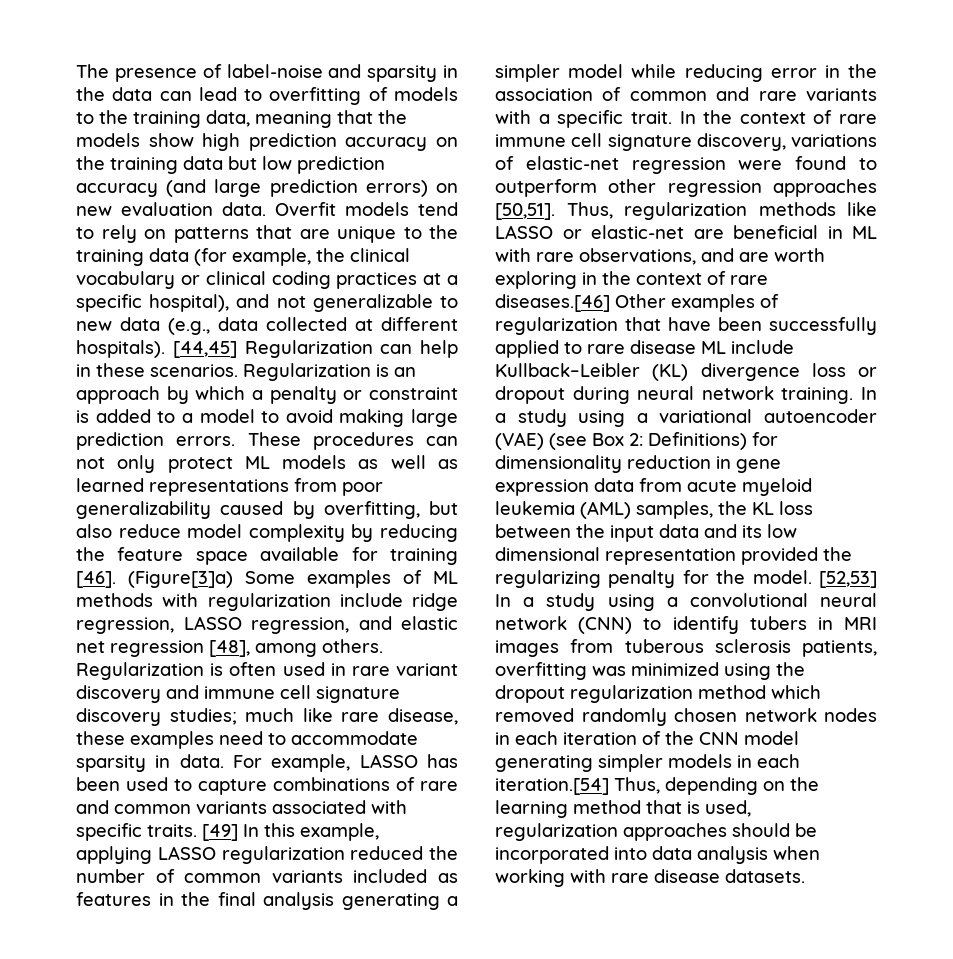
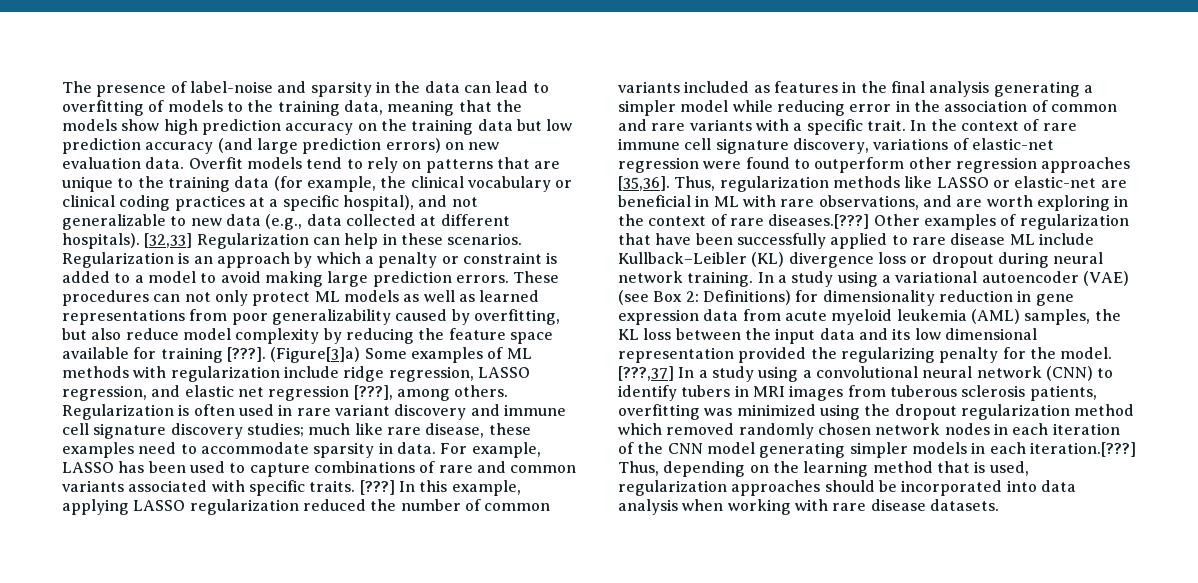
- [44,45] Regularization can help in these scenarios.
+ [32,33] Regularization can help in these scenarios.
- These procedures can not only protect ML models as well as learned representations from poor generalizability caused by overfitting, but also reduce model complexity by reducing the feature space available for training [46].
+ These procedures can not only protect ML models as well as learned representations from poor generalizability caused by overfitting, but also reduce model complexity by reducing the feature space available for training [???].
- (Figure[3]a) Some examples of ML methods with regularization include ridge regression, LASSO regression, and elastic net regression [48], among others.
+ (Figure[3]a) Some examples of ML methods with regularization include ridge regression, LASSO regression, and elastic net regression [???], among others.
- [49] In this example, applying LASSO regularization reduced the number of common variants included as features in the final analysis generating a simpler model while reducing error in the association of common and rare variants with a specific trait.
+ [???] In this example, applying LASSO regularization reduced the number of common variants included as features in the final analysis generating a simpler model while reducing error in the association of common and rare variants with a specific trait.
- In the context of rare immune cell signature discovery, variations of elastic-net regression were found to outperform other regression approaches [50,51].
+ In the context of rare immune cell signature discovery, variations of elastic-net regression were found to outperform other regression approaches [35,36].
- Thus, regularization methods like LASSO or elastic-net are beneficial in ML with rare observations, and are worth exploring in the context of rare diseases.[46] Other examples of regularization that have been successfully applied to rare disease ML include Kullback–Leibler (KL) divergence loss or dropout during neural network training.
+ Thus, regularization methods like LASSO or elastic-net are beneficial in ML with rare observations, and are worth exploring in the context of rare diseases.[???] Other examples of regularization that have been successfully applied to rare disease ML include Kullback–Leibler (KL) divergence loss or dropout during neural network training.
- [52,53] In a study using a convolutional neural network (CNN) to identify tubers in MRI images from tuberous sclerosis patients, overfitting was minimized using the dropout regularization method which removed randomly chosen network nodes in each iteration of the CNN model generating simpler models in each iteration.[54] Thus, depending on the learning method that is used, regularization approaches should be incorporated into data analysis when working with rare disease datasets.
+ [???,37] In a study using a convolutional neural network (CNN) to identify tubers in MRI images from tuberous sclerosis patients, overfitting was minimized using the dropout regularization method which removed randomly chosen network nodes in each iteration of the CNN model generating simpler models in each iteration.[???] Thus, depending on the learning method that is used, regularization approaches should be incorporated into data analysis when working with rare disease datasets.

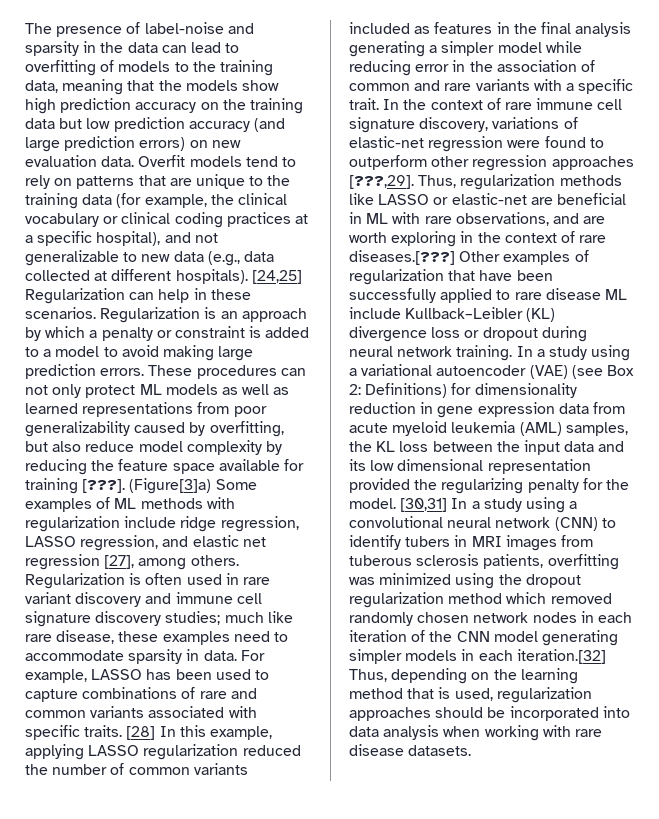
- [32,33] Regularization can help in these scenarios.
+ [24,25] Regularization can help in these scenarios.
- (Figure[3]a) Some examples of ML methods with regularization include ridge regression, LASSO regression, and elastic net regression [???], among others.
+ (Figure[3]a) Some examples of ML methods with regularization include ridge regression, LASSO regression, and elastic net regression [27], among others.
- [???] In this example, applying LASSO regularization reduced the number of common variants included as features in the final analysis generating a simpler model while reducing error in the association of common and rare variants with a specific trait.
+ [28] In this example, applying LASSO regularization reduced the number of common variants included as features in the final analysis generating a simpler model while reducing error in the association of common and rare variants with a specific trait.
- In the context of rare immune cell signature discovery, variations of elastic-net regression were found to outperform other regression approaches [35,36].
+ In the context of rare immune cell signature discovery, variations of elastic-net regression were found to outperform other regression approaches [???,29].
- [???,37] In a study using a convolutional neural network (CNN) to identify tubers in MRI images from tuberous sclerosis patients, overfitting was minimized using the dropout regularization method which removed randomly chosen network nodes in each iteration of the CNN model generating simpler models in each iteration.[???] Thus, depending on the learning method that is used, regularization approaches should be incorporated into data analysis when working with rare disease datasets.
+ [30,31] In a study using a convolutional neural network (CNN) to identify tubers in MRI images from tuberous sclerosis patients, overfitting was minimized using the dropout regularization method which removed randomly chosen network nodes in each iteration of the CNN model generating simpler models in each iteration.[32] Thus, depending on the learning method that is used, regularization approaches should be incorporated into data analysis when working with rare disease datasets.

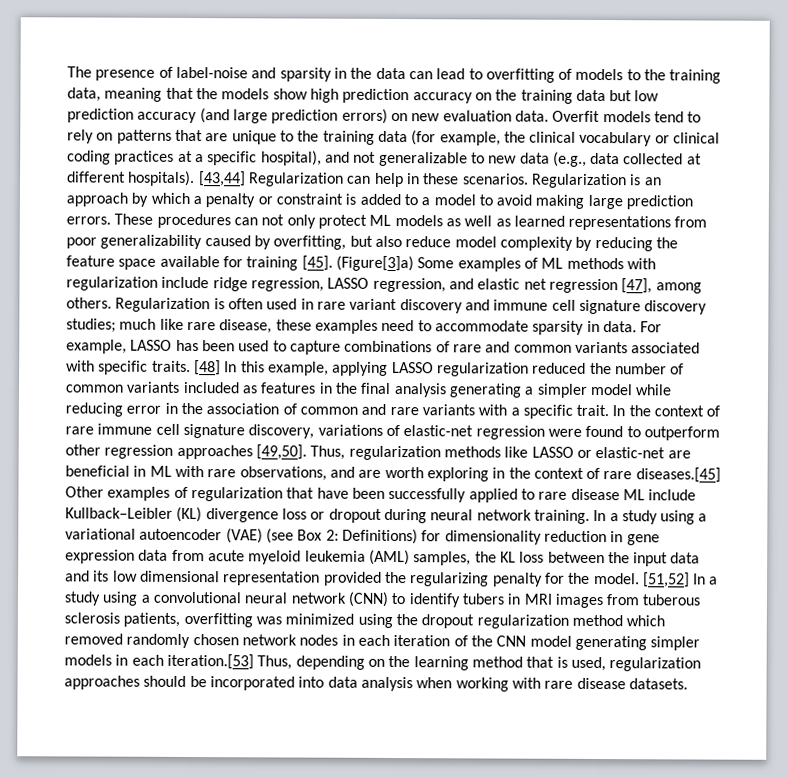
- [24,25] Regularization can help in these scenarios.
+ [43,44] Regularization can help in these scenarios.
- These procedures can not only protect ML models as well as learned representations from poor generalizability caused by overfitting, but also reduce model complexity by reducing the feature space available for training [???].
+ These procedures can not only protect ML models as well as learned representations from poor generalizability caused by overfitting, but also reduce model complexity by reducing the feature space available for training [45].
- (Figure[3]a) Some examples of ML methods with regularization include ridge regression, LASSO regression, and elastic net regression [27], among others.
+ (Figure[3]a) Some examples of ML methods with regularization include ridge regression, LASSO regression, and elastic net regression [47], among others.
- [28] In this example, applying LASSO regularization reduced the number of common variants included as features in the final analysis generating a simpler model while reducing error in the association of common and rare variants with a specific trait.
+ [48] In this example, applying LASSO regularization reduced the number of common variants included as features in the final analysis generating a simpler model while reducing error in the association of common and rare variants with a specific trait.
- In the context of rare immune cell signature discovery, variations of elastic-net regression were found to outperform other regression approaches [???,29].
+ In the context of rare immune cell signature discovery, variations of elastic-net regression were found to outperform other regression approaches [49,50].
- Thus, regularization methods like LASSO or elastic-net are beneficial in ML with rare observations, and are worth exploring in the context of rare diseases.[???] Other examples of regularization that have been successfully applied to rare disease ML include Kullback–Leibler (KL) divergence loss or dropout during neural network training.
+ Thus, regularization methods like LASSO or elastic-net are beneficial in ML with rare observations, and are worth exploring in the context of rare diseases.[45] Other examples of regularization that have been successfully applied to rare disease ML include Kullback–Leibler (KL) divergence loss or dropout during neural network training.
- [30,31] In a study using a convolutional neural network (CNN) to identify tubers in MRI images from tuberous sclerosis patients, overfitting was minimized using the dropout regularization method which removed randomly chosen network nodes in each iteration of the CNN model generating simpler models in each iteration.[32] Thus, depending on the learning method that is used, regularization approaches should be incorporated into data analysis when working with rare disease datasets.
+ [51,52] In a study using a convolutional neural network (CNN) to identify tubers in MRI images from tuberous sclerosis patients, overfitting was minimized using the dropout regularization method which removed randomly chosen network nodes in each iteration of the CNN model generating simpler models in each iteration.[53] Thus, depending on the learning method that is used, regularization approaches should be incorporated into data analysis when working with rare disease datasets.

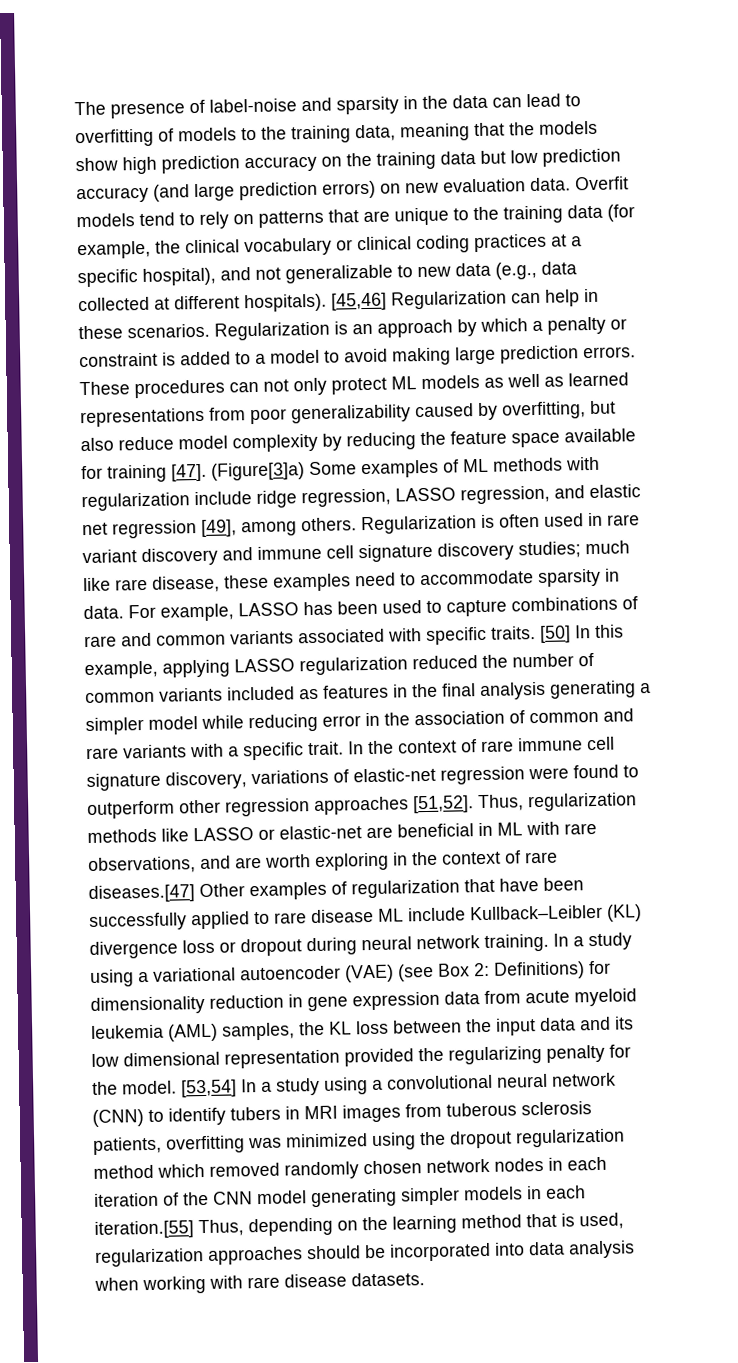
- [43,44] Regularization can help in these scenarios.
+ [45,46] Regularization can help in these scenarios.
- These procedures can not only protect ML models as well as learned representations from poor generalizability caused by overfitting, but also reduce model complexity by reducing the feature space available for training [45].
+ These procedures can not only protect ML models as well as learned representations from poor generalizability caused by overfitting, but also reduce model complexity by reducing the feature space available for training [47].
- (Figure[3]a) Some examples of ML methods with regularization include ridge regression, LASSO regression, and elastic net regression [47], among others.
+ (Figure[3]a) Some examples of ML methods with regularization include ridge regression, LASSO regression, and elastic net regression [49], among others.
- [48] In this example, applying LASSO regularization reduced the number of common variants included as features in the final analysis generating a simpler model while reducing error in the association of common and rare variants with a specific trait.
+ [50] In this example, applying LASSO regularization reduced the number of common variants included as features in the final analysis generating a simpler model while reducing error in the association of common and rare variants with a specific trait.
- In the context of rare immune cell signature discovery, variations of elastic-net regression were found to outperform other regression approaches [49,50].
+ In the context of rare immune cell signature discovery, variations of elastic-net regression were found to outperform other regression approaches [51,52].
- Thus, regularization methods like LASSO or elastic-net are beneficial in ML with rare observations, and are worth exploring in the context of rare diseases.[45] Other examples of regularization that have been successfully applied to rare disease ML include Kullback–Leibler (KL) divergence loss or dropout during neural network training.
+ Thus, regularization methods like LASSO or elastic-net are beneficial in ML with rare observations, and are worth exploring in the context of rare diseases.[47] Other examples of regularization that have been successfully applied to rare disease ML include Kullback–Leibler (KL) divergence loss or dropout during neural network training.
- [51,52] In a study using a convolutional neural network (CNN) to identify tubers in MRI images from tuberous sclerosis patients, overfitting was minimized using the dropout regularization method which removed randomly chosen network nodes in each iteration of the CNN model generating simpler models in each iteration.[53] Thus, depending on the learning method that is used, regularization approaches should be incorporated into data analysis when working with rare disease datasets.
+ [53,54] In a study using a convolutional neural network (CNN) to identify tubers in MRI images from tuberous sclerosis patients, overfitting was minimized using the dropout regularization method which removed randomly chosen network nodes in each iteration of the CNN model generating simpler models in each iteration.[55] Thus, depending on the learning method that is used, regularization approaches should be incorporated into data analysis when working with rare disease datasets.

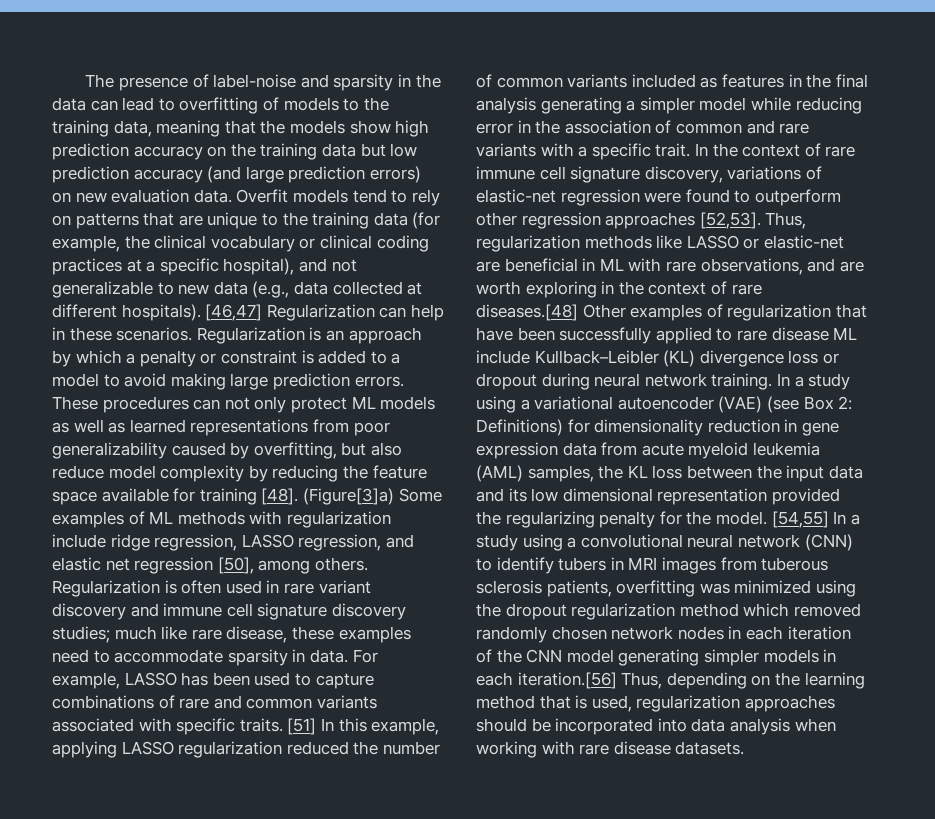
- [45,46] Regularization can help in these scenarios.
+ [46,47] Regularization can help in these scenarios.
- These procedures can not only protect ML models as well as learned representations from poor generalizability caused by overfitting, but also reduce model complexity by reducing the feature space available for training [47].
+ These procedures can not only protect ML models as well as learned representations from poor generalizability caused by overfitting, but also reduce model complexity by reducing the feature space available for training [48].
- (Figure[3]a) Some examples of ML methods with regularization include ridge regression, LASSO regression, and elastic net regression [49], among others.
+ (Figure[3]a) Some examples of ML methods with regularization include ridge regression, LASSO regression, and elastic net regression [50], among others.
- [50] In this example, applying LASSO regularization reduced the number of common variants included as features in the final analysis generating a simpler model while reducing error in the association of common and rare variants with a specific trait.
+ [51] In this example, applying LASSO regularization reduced the number of common variants included as features in the final analysis generating a simpler model while reducing error in the association of common and rare variants with a specific trait.
- In the context of rare immune cell signature discovery, variations of elastic-net regression were found to outperform other regression approaches [51,52].
+ In the context of rare immune cell signature discovery, variations of elastic-net regression were found to outperform other regression approaches [52,53].
- Thus, regularization methods like LASSO or elastic-net are beneficial in ML with rare observations, and are worth exploring in the context of rare diseases.[47] Other examples of regularization that have been successfully applied to rare disease ML include Kullback–Leibler (KL) divergence loss or dropout during neural network training.
+ Thus, regularization methods like LASSO or elastic-net are beneficial in ML with rare observations, and are worth exploring in the context of rare diseases.[48] Other examples of regularization that have been successfully applied to rare disease ML include Kullback–Leibler (KL) divergence loss or dropout during neural network training.
- [53,54] In a study using a convolutional neural network (CNN) to identify tubers in MRI images from tuberous sclerosis patients, overfitting was minimized using the dropout regularization method which removed randomly chosen network nodes in each iteration of the CNN model generating simpler models in each iteration.[55] Thus, depending on the learning method that is used, regularization approaches should be incorporated into data analysis when working with rare disease datasets.
+ [54,55] In a study using a convolutional neural network (CNN) to identify tubers in MRI images from tuberous sclerosis patients, overfitting was minimized using the dropout regularization method which removed randomly chosen network nodes in each iteration of the CNN model generating simpler models in each iteration.[56] Thus, depending on the learning method that is used, regularization approaches should be incorporated into data analysis when working with rare disease datasets.

